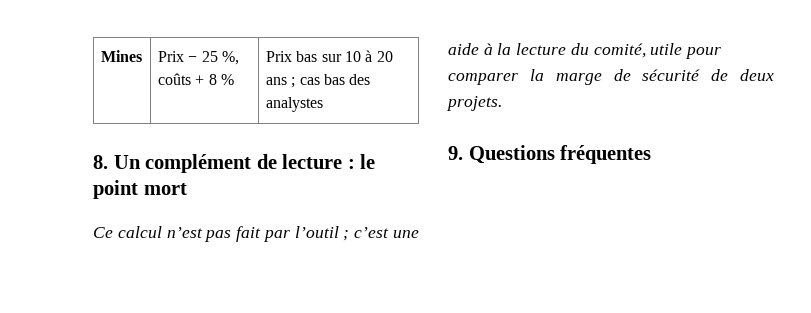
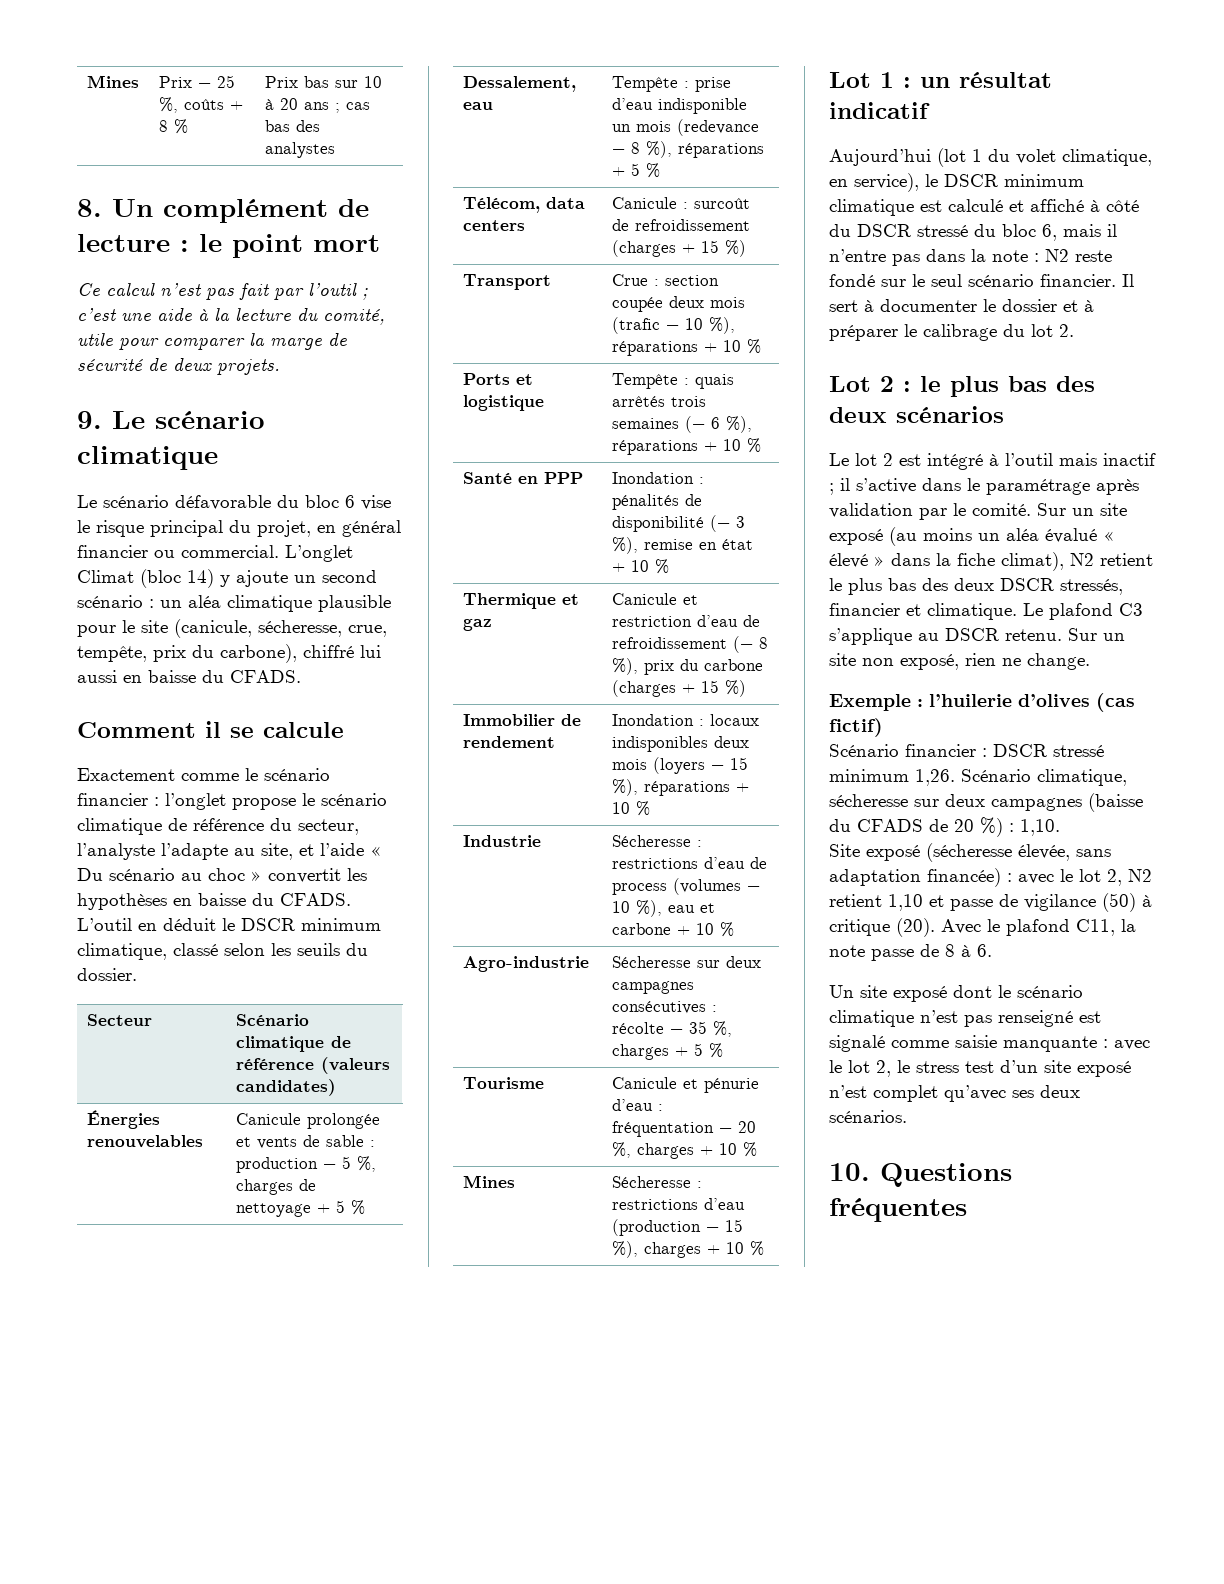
- 9. Questions fréquentes
+ 9. Le scénario climatique
+ Le scénario défavorable du bloc 6 vise le risque principal du projet, en général financier ou commercial. L’onglet Climat (bloc 14) y ajoute un second scénario : un aléa climatique plausible pour le site (canicule, sécheresse, crue, tempête, prix du carbone), chiffré lui aussi en baisse du CFADS.
+ Comment il se calcule
+ Exactement comme le scénario financier : l’onglet propose le scénario climatique de référence du secteur, l’analyste l’adapte au site, et l’aide « Du scénario au choc » convertit les hypothèses en baisse du CFADS. L’outil en déduit le DSCR minimum climatique, classé selon les seuils du dossier.
+ Secteur | Scénario climatique de référence (valeurs candidates)
+ Énergies renouvelables | Canicule prolongée et vents de sable : production − 5 %, charges de nettoyage + 5 %
+ Dessalement, eau | Tempête : prise d’eau indisponible un mois (redevance − 8 %), réparations + 5 %
+ Télécom, data centers | Canicule : surcoût de refroidissement (charges + 15 %)
+ Transport | Crue : section coupée deux mois (trafic − 10 %), réparations + 10 %
+ Ports et logistique | Tempête : quais arrêtés trois semaines (− 6 %), réparations + 10 %
+ Santé en PPP | Inondation : pénalités de disponibilité (− 3 %), remise en état + 10 %
+ Thermique et gaz | Canicule et restriction d’eau de refroidissement (− 8 %), prix du carbone (charges + 15 %)
+ Immobilier de rendement | Inondation : locaux indisponibles deux mois (loyers − 15 %), réparations + 10 %
+ Industrie | Sécheresse : restrictions d’eau de process (volumes − 10 %), eau et carbone + 10 %
+ Agro-industrie | Sécheresse sur deux campagnes consécutives : récolte − 35 %, charges + 5 %
+ Tourisme | Canicule et pénurie d’eau : fréquentation − 20 %, charges + 10 %
+ Mines | Sécheresse : restrictions d’eau (production − 15 %), charges + 10 %
+ Lot 1 : un résultat indicatif
+ Aujourd’hui (lot 1 du volet climatique, en service), le DSCR minimum climatique est calculé et affiché à côté du DSCR stressé du bloc 6, mais il n’entre pas dans la note : N2 reste fondé sur le seul scénario financier. Il sert à documenter le dossier et à préparer le calibrage du lot 2.
+ Lot 2 : le plus bas des deux scénarios
+ Le lot 2 est intégré à l’outil mais inactif ; il s’active dans le paramétrage après validation par le comité. Sur un site exposé (au moins un aléa évalué « élevé » dans la fiche climat), N2 retient le plus bas des deux DSCR stressés, financier et climatique. Le plafond C3 s’applique au DSCR retenu. Sur un site non exposé, rien ne change.
+ Exemple : l’huilerie d’olives (cas fictif)
+ Scénario financier : DSCR stressé minimum 1,26. Scénario climatique, sécheresse sur deux campagnes (baisse du CFADS de 20 %) : 1,10.
+ Site exposé (sécheresse élevée, sans adaptation financée) : avec le lot 2, N2 retient 1,10 et passe de vigilance (50) à critique (20). Avec le plafond C11, la note passe de 8 à 6.
+ Un site exposé dont le scénario climatique n’est pas renseigné est signalé comme saisie manquante : avec le lot 2, le stress test d’un site exposé n’est complet qu’avec ses deux scénarios.
+ 10. Questions fréquentes

